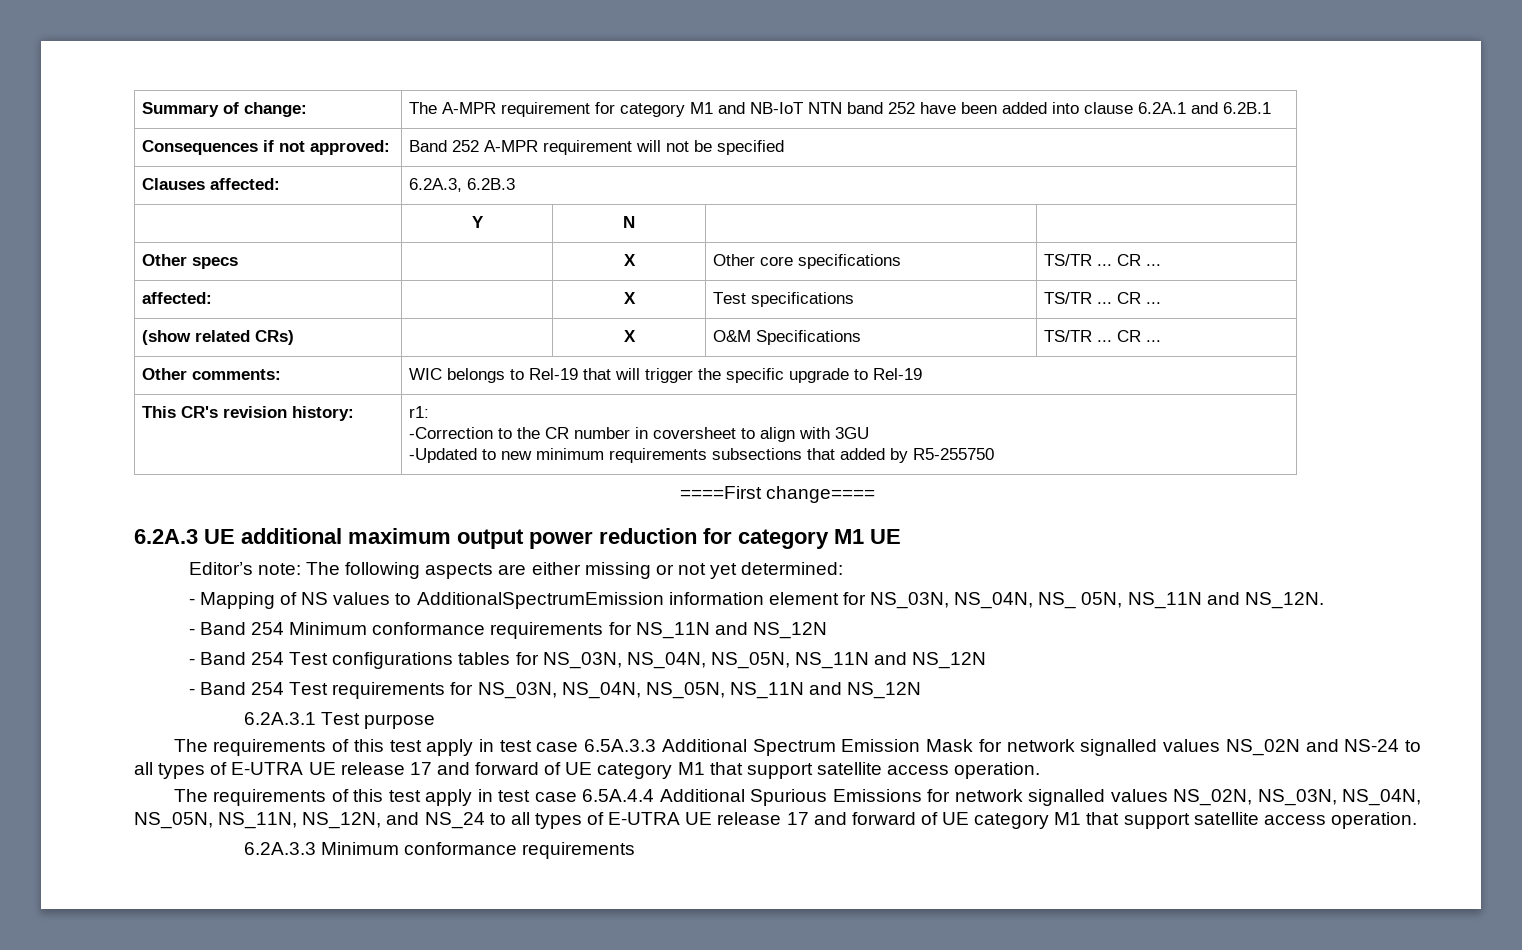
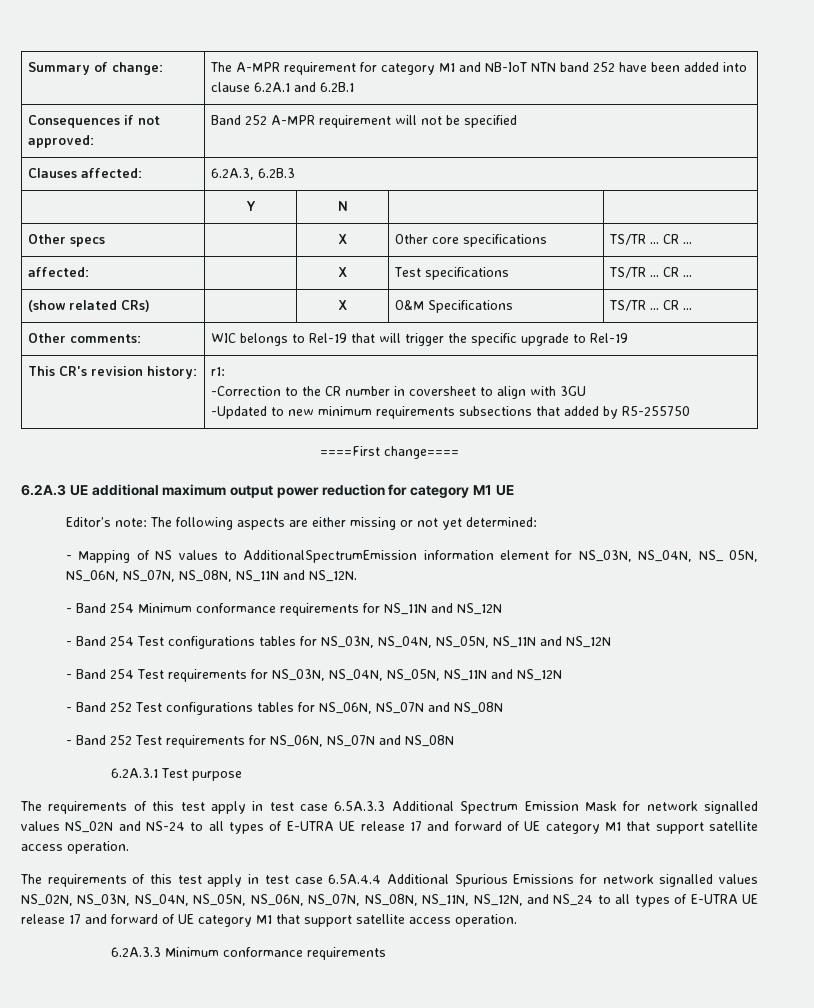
- - Mapping of NS values to AdditionalSpectrumEmission information element for NS_03N, NS_04N, NS_ 05N, NS_11N and NS_12N.
+ - Mapping of NS values to AdditionalSpectrumEmission information element for NS_03N, NS_04N, NS_ 05N, NS_06N, NS_07N, NS_08N, NS_11N and NS_12N.
+ - Band 252 Test configurations tables for NS_06N, NS_07N and NS_08N
+ - Band 252 Test requirements for NS_06N, NS_07N and NS_08N
- The requirements of this test apply in test case 6.5A.4.4 Additional Spurious Emissions for network signalled values NS_02N, NS_03N, NS_04N, NS_05N, NS_11N, NS_12N, and NS_24 to all types of E-UTRA UE release 17 and forward of UE category M1 that support satellite access operation.
+ The requirements of this test apply in test case 6.5A.4.4 Additional Spurious Emissions for network signalled values NS_02N, NS_03N, NS_04N, NS_05N, NS_06N, NS_07N, NS_08N, NS_11N, NS_12N, and NS_24 to all types of E-UTRA UE release 17 and forward of UE category M1 that support satellite access operation.

